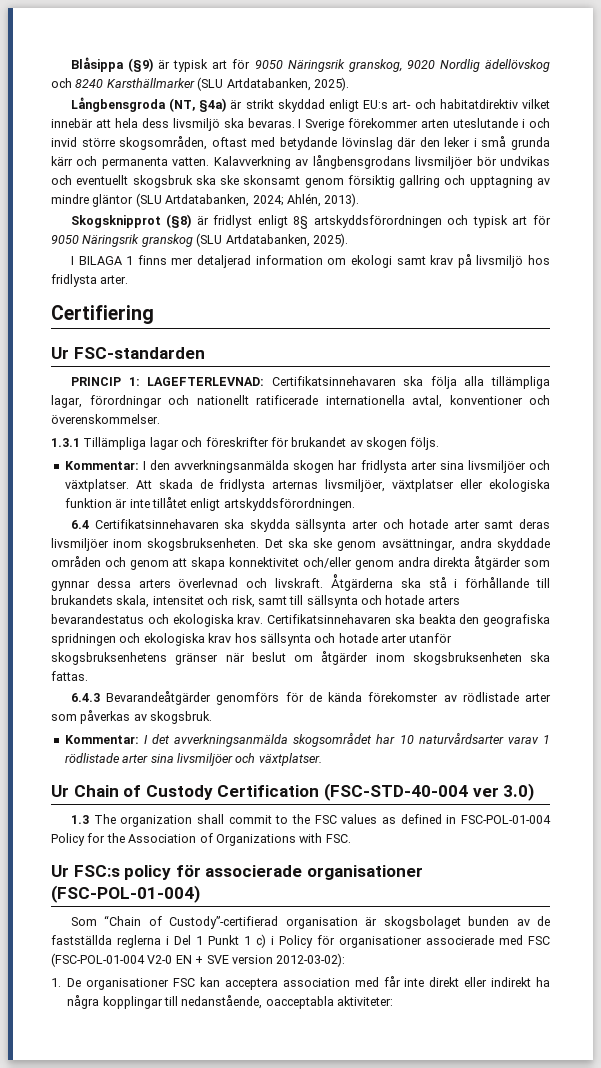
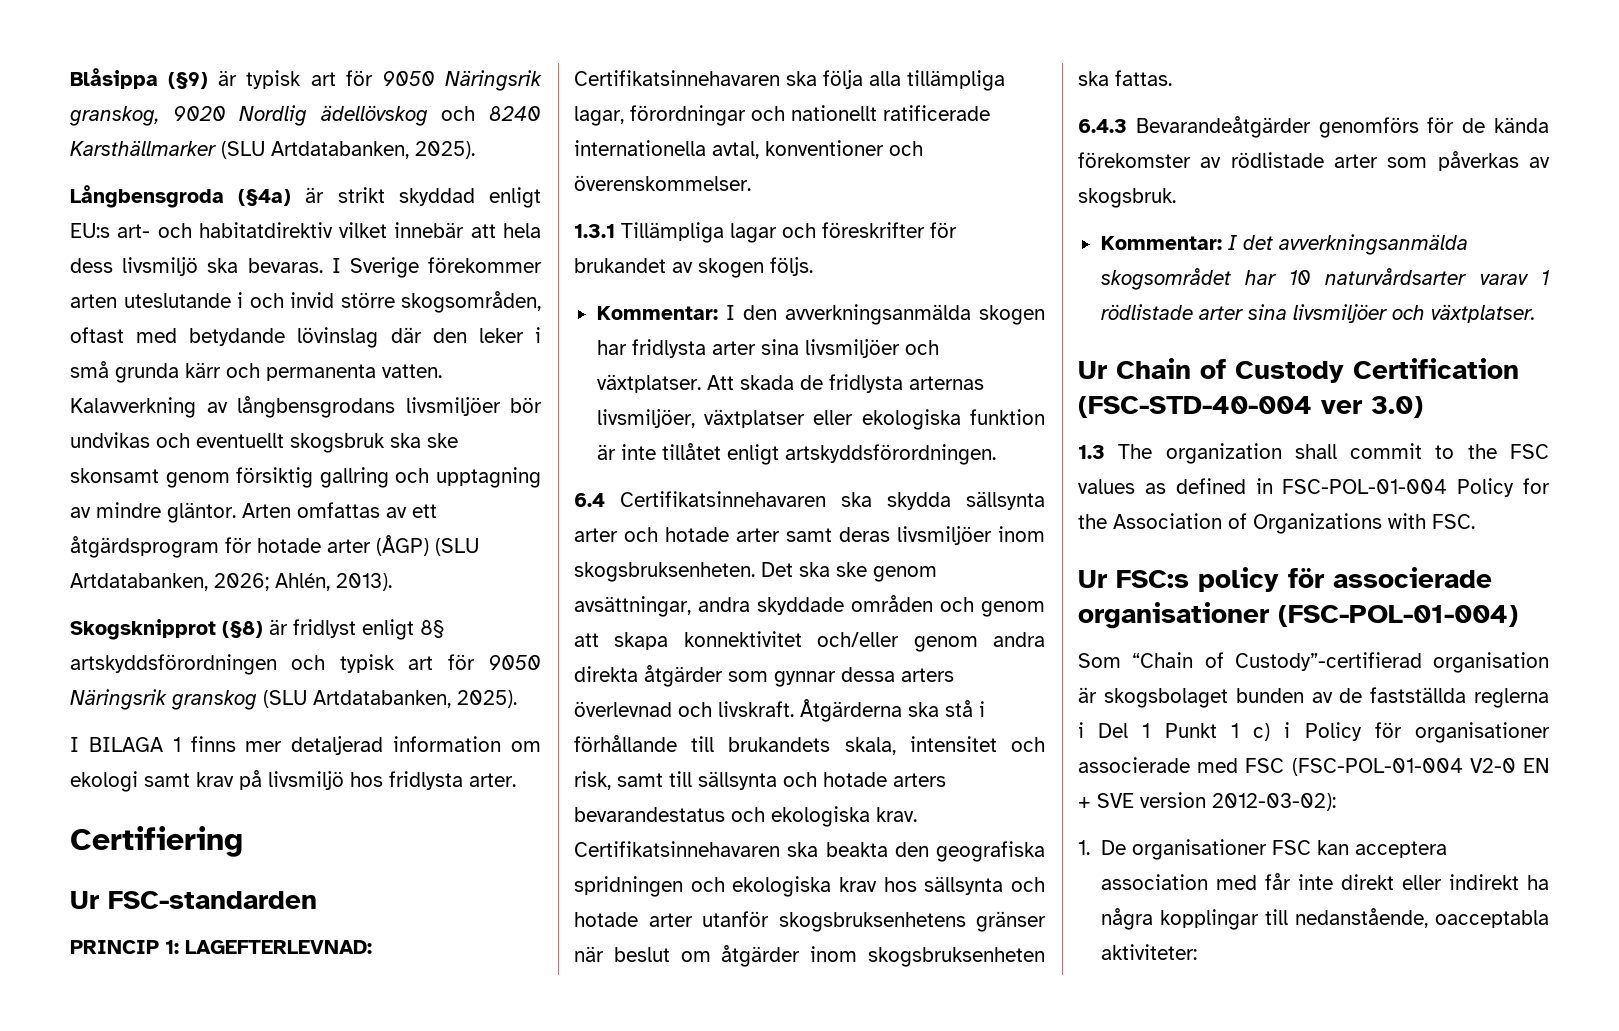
- Långbensgroda (NT, §4a) är strikt skyddad enligt EU:s art- och habitatdirektiv vilket innebär att hela dess livsmiljö ska bevaras.
+ Långbensgroda (§4a) är strikt skyddad enligt EU:s art- och habitatdirektiv vilket innebär att hela dess livsmiljö ska bevaras.
- Kalavverkning av långbensgrodans livsmiljöer bör undvikas och eventuellt skogsbruk ska ske skonsamt genom försiktig gallring och upptagning av mindre gläntor (SLU Artdatabanken, 2024; Ahlén, 2013).
+ Kalavverkning av långbensgrodans livsmiljöer bör undvikas och eventuellt skogsbruk ska ske skonsamt genom försiktig gallring och upptagning av mindre gläntor. Arten omfattas av ett åtgärdsprogram för hotade arter (ÅGP) (SLU Artdatabanken, 2026; Ahlén, 2013).

